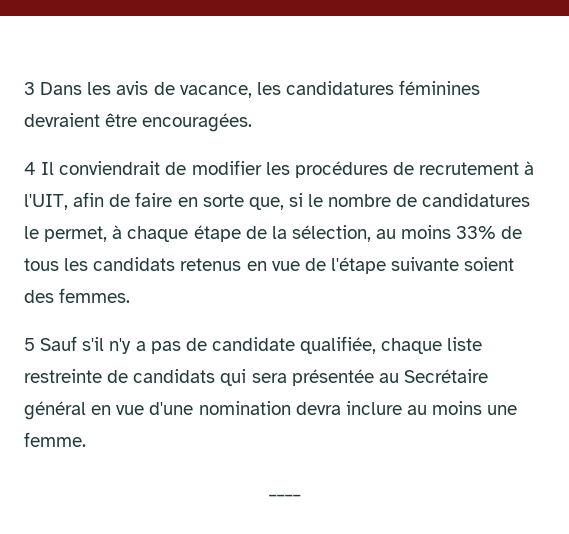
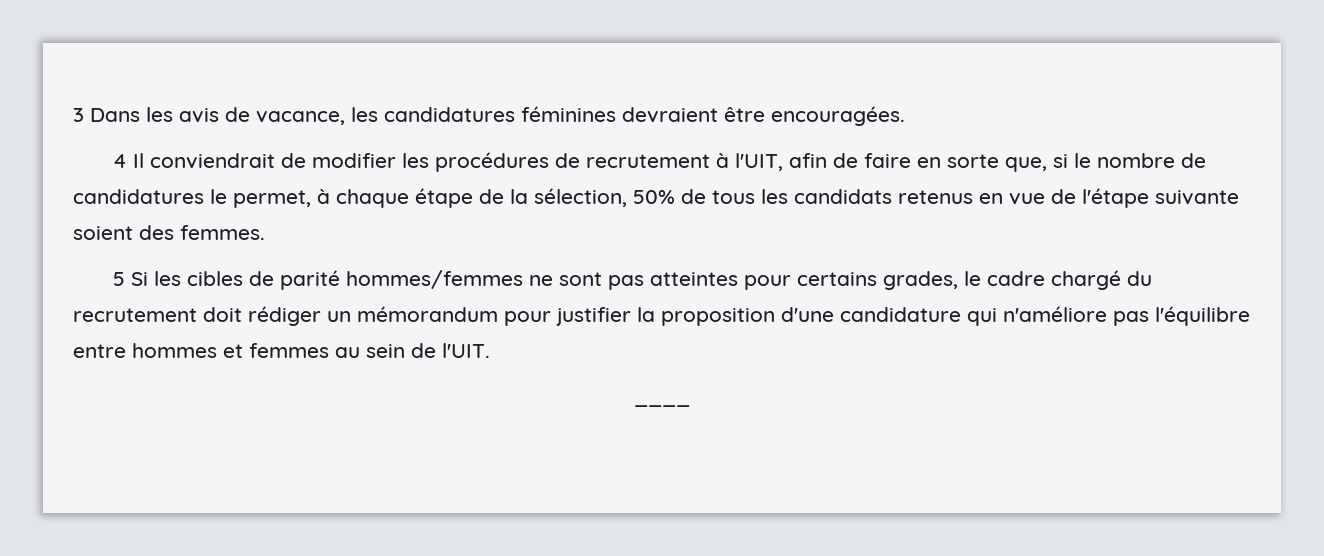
- 4 Il conviendrait de modifier les procédures de recrutement à l'UIT, afin de faire en sorte que, si le nombre de candidatures le permet, à chaque étape de la sélection, au moins 33% de tous les candidats retenus en vue de l'étape suivante soient des femmes.
+ 4 Il conviendrait de modifier les procédures de recrutement à l'UIT, afin de faire en sorte que, si le nombre de candidatures le permet, à chaque étape de la sélection, 50% de tous les candidats retenus en vue de l'étape suivante soient des femmes.
- 5 Sauf s'il n'y a pas de candidate qualifiée, chaque liste restreinte de candidats qui sera présentée au Secrétaire général en vue d'une nomination devra inclure au moins une femme.
+ 5 Si les cibles de parité hommes/femmes ne sont pas atteintes pour certains grades, le cadre chargé du recrutement doit rédiger un mémorandum pour justifier la proposition d'une candidature qui n'améliore pas l'équilibre entre hommes et femmes au sein de l'UIT.

